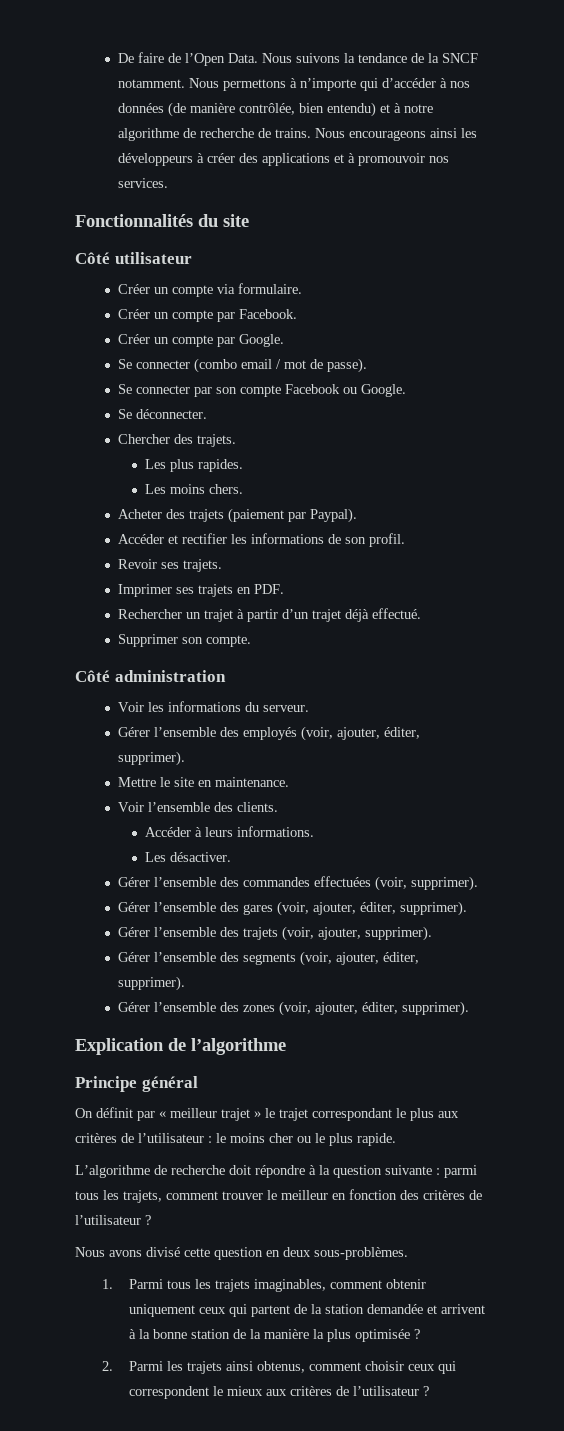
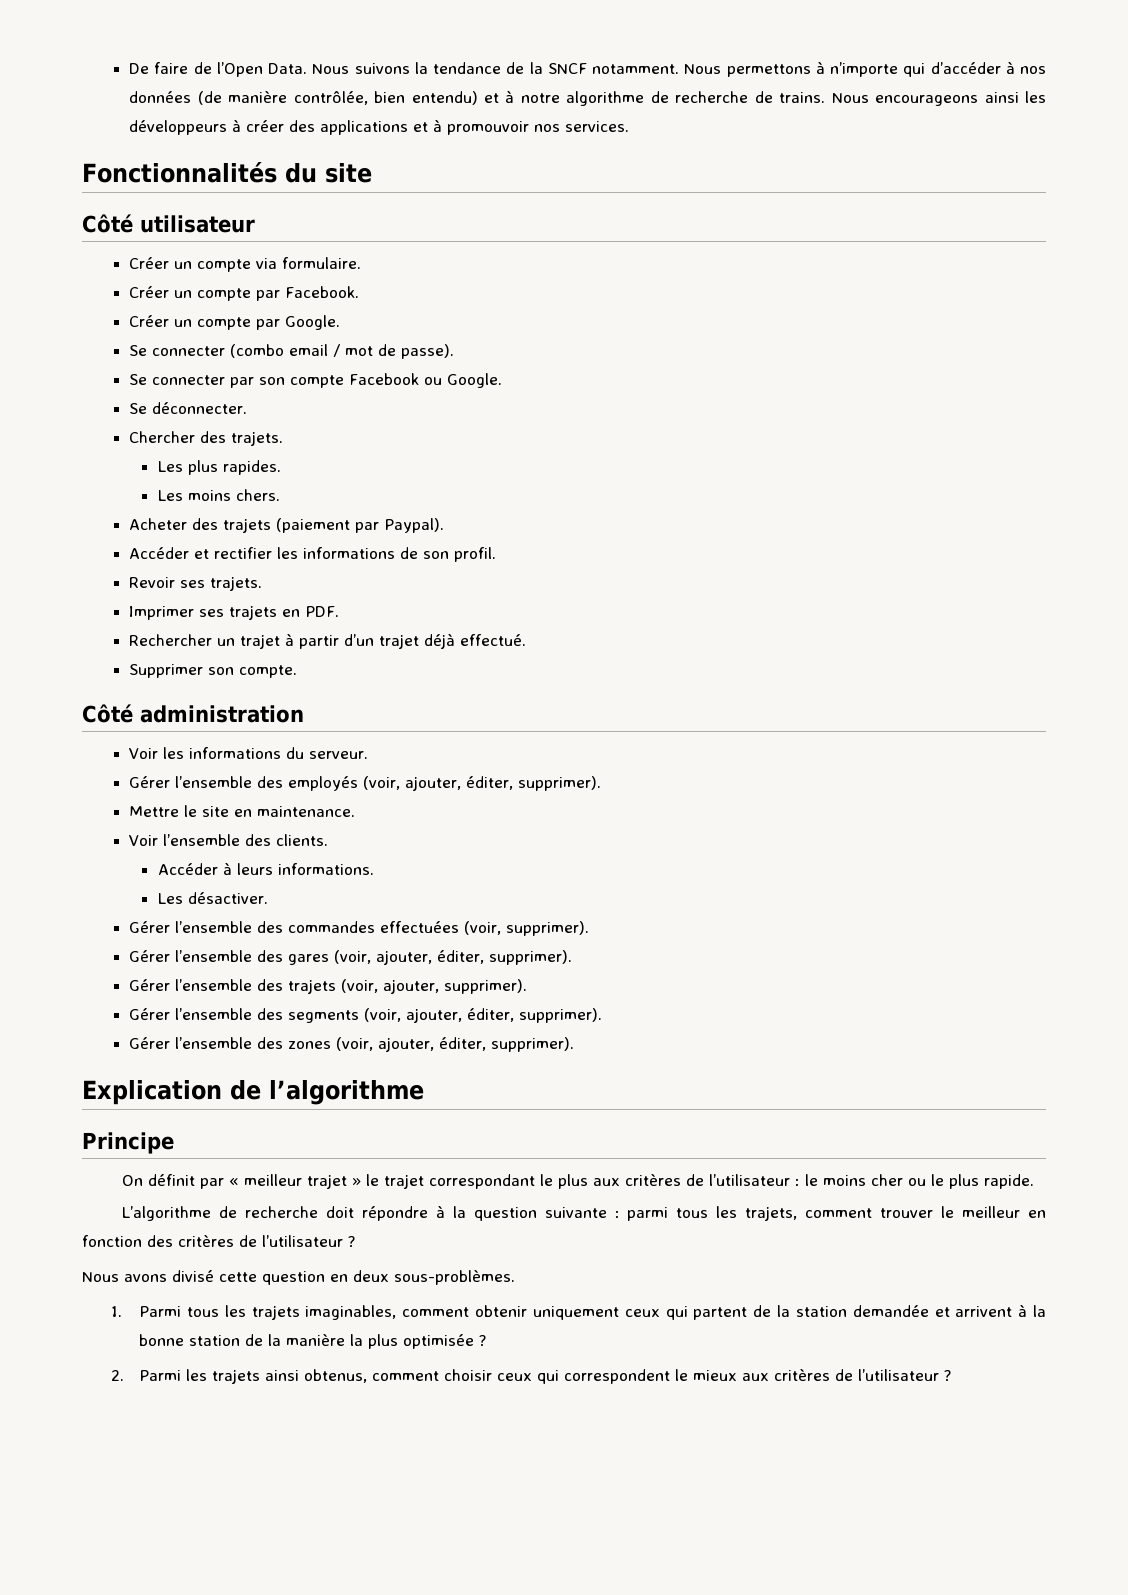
- Principe général
+ Principe

